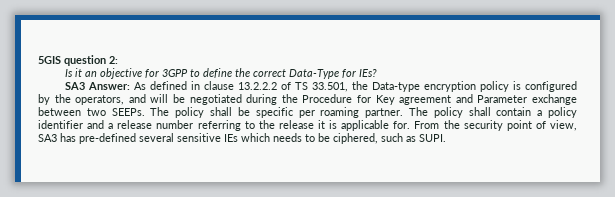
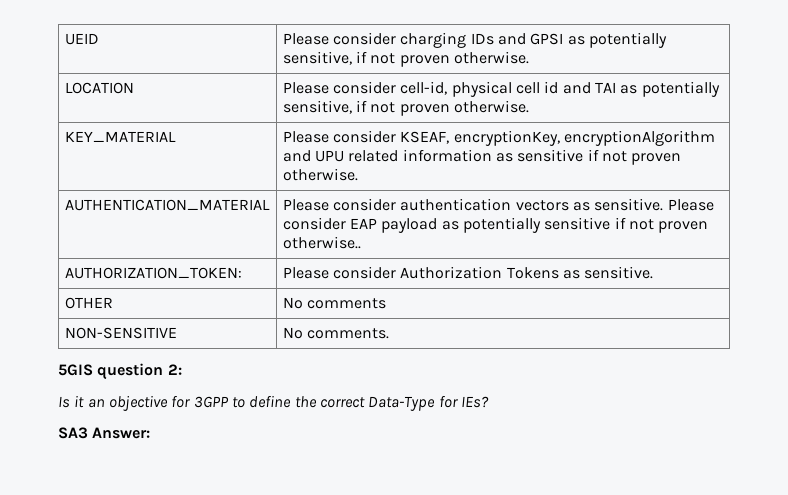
+ UEID | Please consider charging IDs and GPSI as potentially sensitive, if not proven otherwise.
+ LOCATION | Please consider cell-id, physical cell id and TAI as potentially sensitive, if not proven otherwise.
+ KEY_MATERIAL | Please consider KSEAF, encryptionKey, encryptionAlgorithm and UPU related information as sensitive if not proven otherwise.
+ AUTHENTICATION_MATERIAL | Please consider authentication vectors as sensitive. Please consider EAP payload as potentially sensitive if not proven otherwise..
+ AUTHORIZATION_TOKEN: | Please consider Authorization Tokens as sensitive.
+ OTHER | No comments
+ NON-SENSITIVE | No comments.
- SA3 Answer: As defined in clause 13.2.2.2 of TS 33.501, the Data-type encryption policy is configured by the operators, and will be negotiated during the Procedure for Key agreement and Parameter exchange between two SEEPs. The policy shall be specific per roaming partner. The policy shall contain a policy identifier and a release number referring to the release it is applicable for. From the security point of view, SA3 has pre-defined several sensitive IEs which needs to be ciphered, such as SUPI.
+ SA3 Answer:

